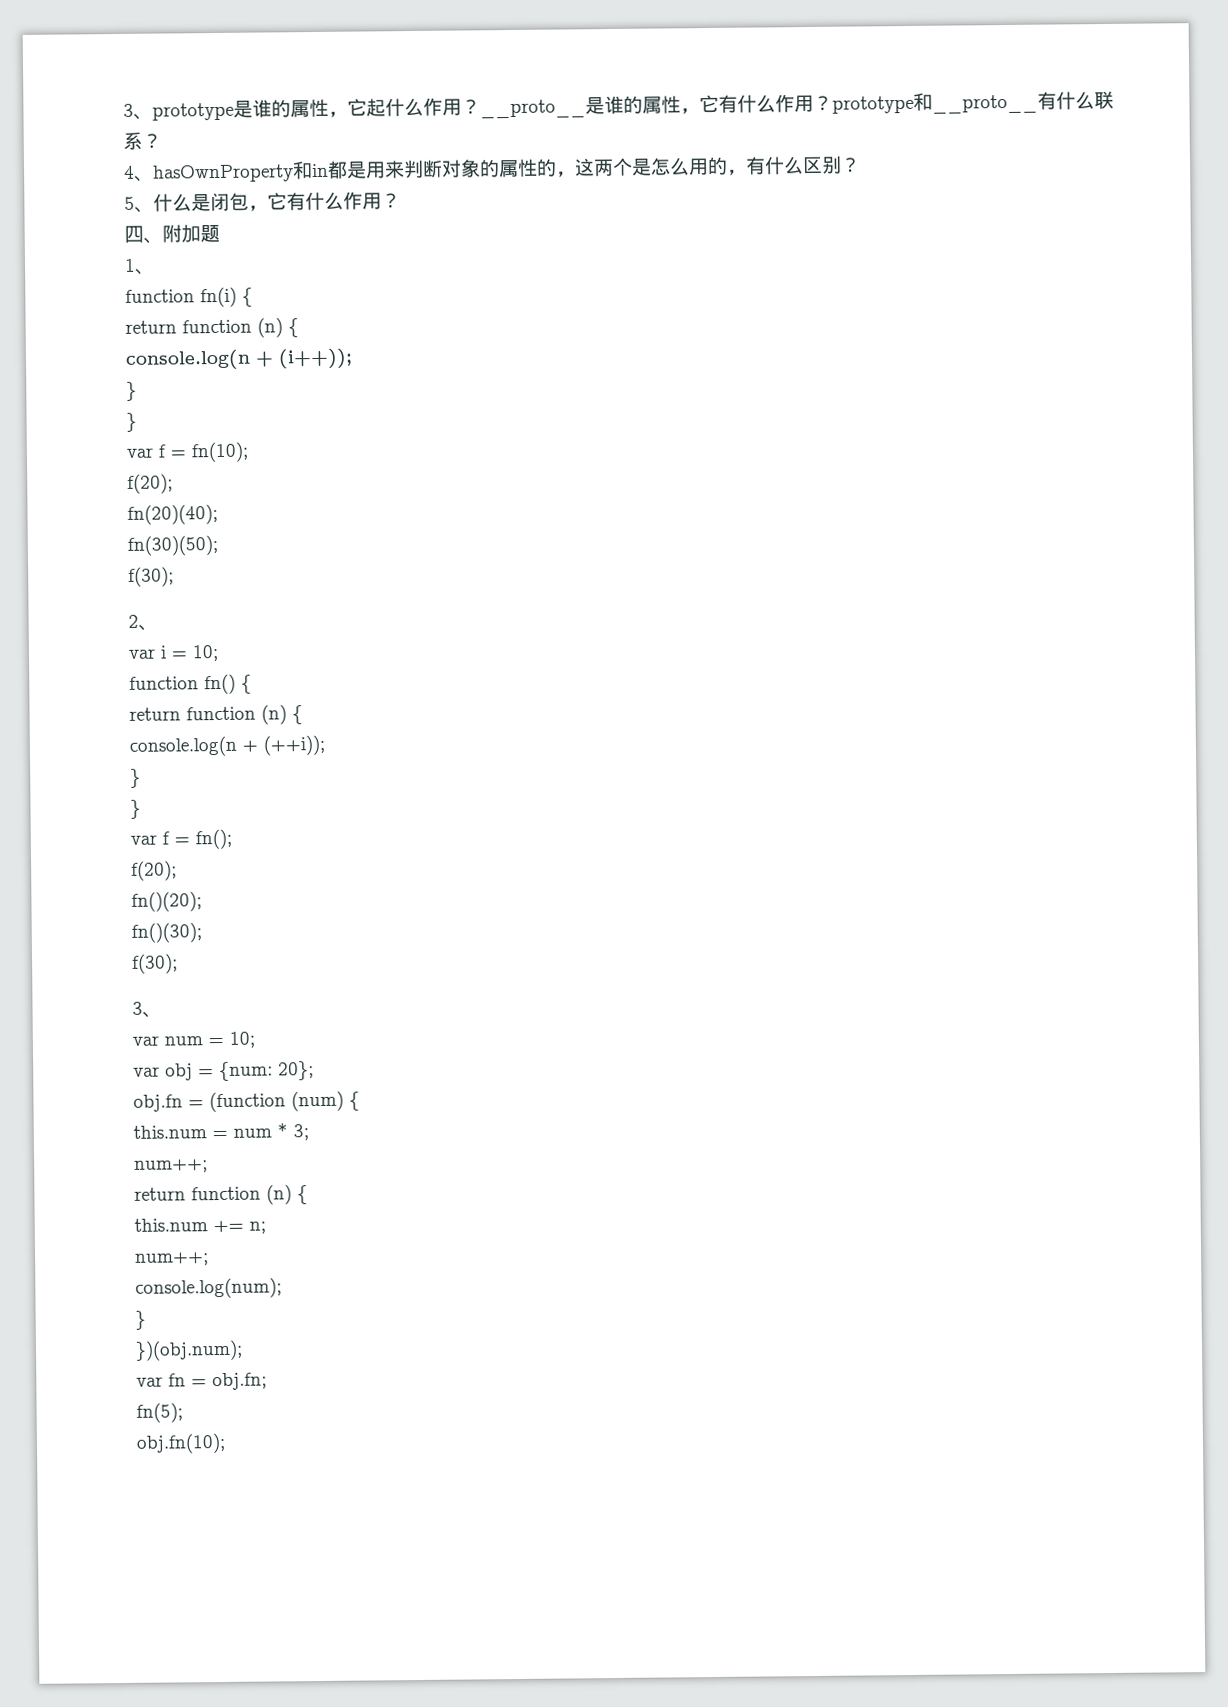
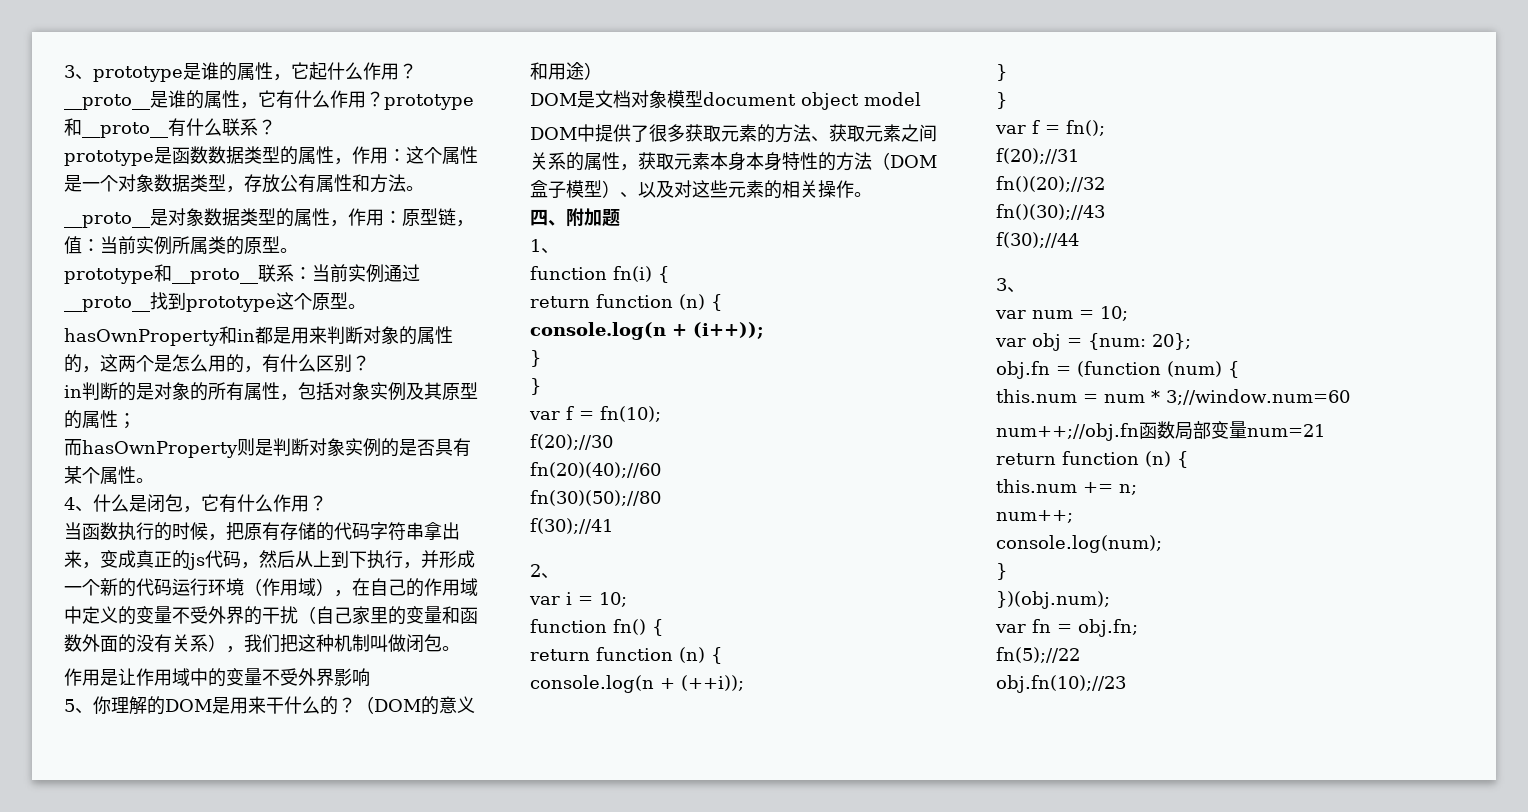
- 4、hasOwnProperty和in都是用来判断对象的属性的，这两个是怎么用的，有什么区别？
+ prototype是函数数据类型的属性，作用：这个属性是一个对象数据类型，存放公有属性和方法。
+ __proto__是对象数据类型的属性，作用：原型链，值：当前实例所属类的原型。
+ prototype和__proto__联系：当前实例通过__proto__找到prototype这个原型。
+ hasOwnProperty和in都是用来判断对象的属性的，这两个是怎么用的，有什么区别？
- 5、什么是闭包，它有什么作用？
+ in判断的是对象的所有属性，包括对象实例及其原型的属性；
+ 而hasOwnProperty则是判断对象实例的是否具有某个属性。
+ 4、什么是闭包，它有什么作用？
+ 当函数执行的时候，把原有存储的代码字符串拿出来，变成真正的js代码，然后从上到下执行，并形成一个新的代码运行环境（作用域），在自己的作用域中定义的变量不受外界的干扰（自己家里的变量和函数外面的没有关系），我们把这种机制叫做闭包。
+ 作用是让作用域中的变量不受外界影响
+ 5、你理解的DOM是用来干什么的？（DOM的意义和用途）
+ DOM是文档对象模型document object model
+ DOM中提供了很多获取元素的方法、获取元素之间关系的属性，获取元素本身本身特性的方法（DOM盒子模型）、以及对这些元素的相关操作。
  var f = fn(10);
- f(20);
- fn(20)(40);
- fn(30)(50);
- f(30);
+ f(20);//30
+ fn(20)(40);//60
+ fn(30)(50);//80
+ f(30);//41
  var f = fn();
- f(20);
- fn()(20);
- fn()(30);
- f(30);
+ f(20);//31
+ fn()(20);//32
+ fn()(30);//43
+ f(30);//44
- this.num = num * 3;
- num++;
+ this.num = num * 3;//window.num=60
+ num++;//obj.fn函数局部变量num=21
- fn(5);
- obj.fn(10);
+ fn(5);//22
+ obj.fn(10);//23

